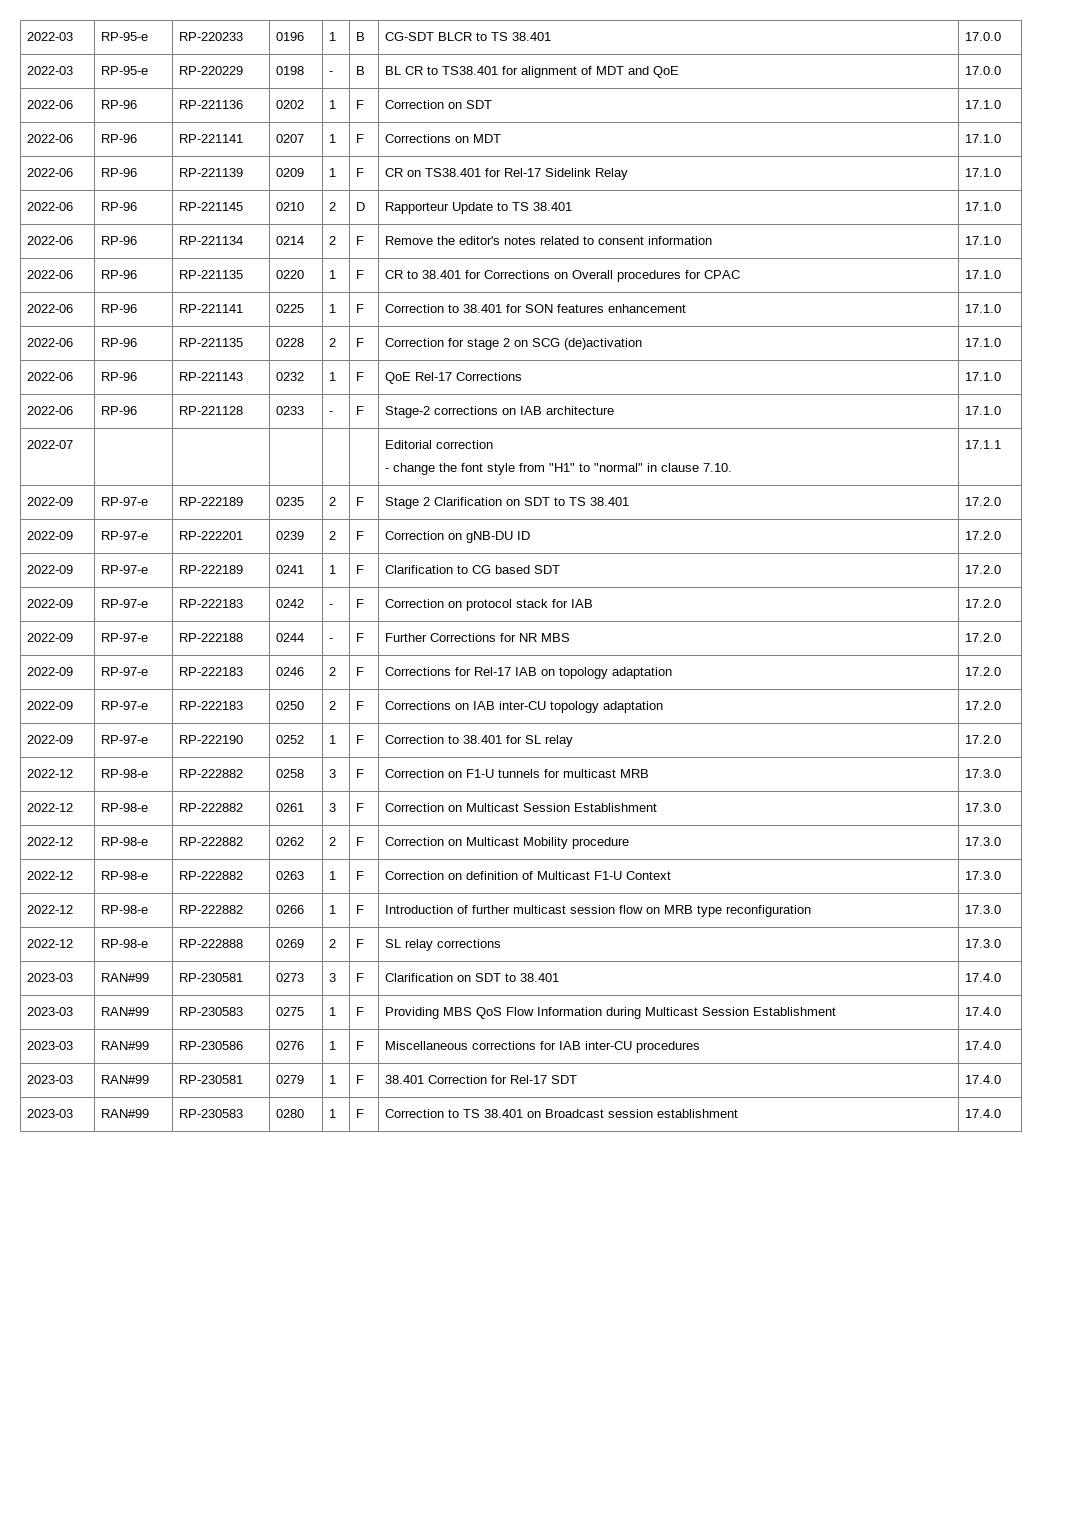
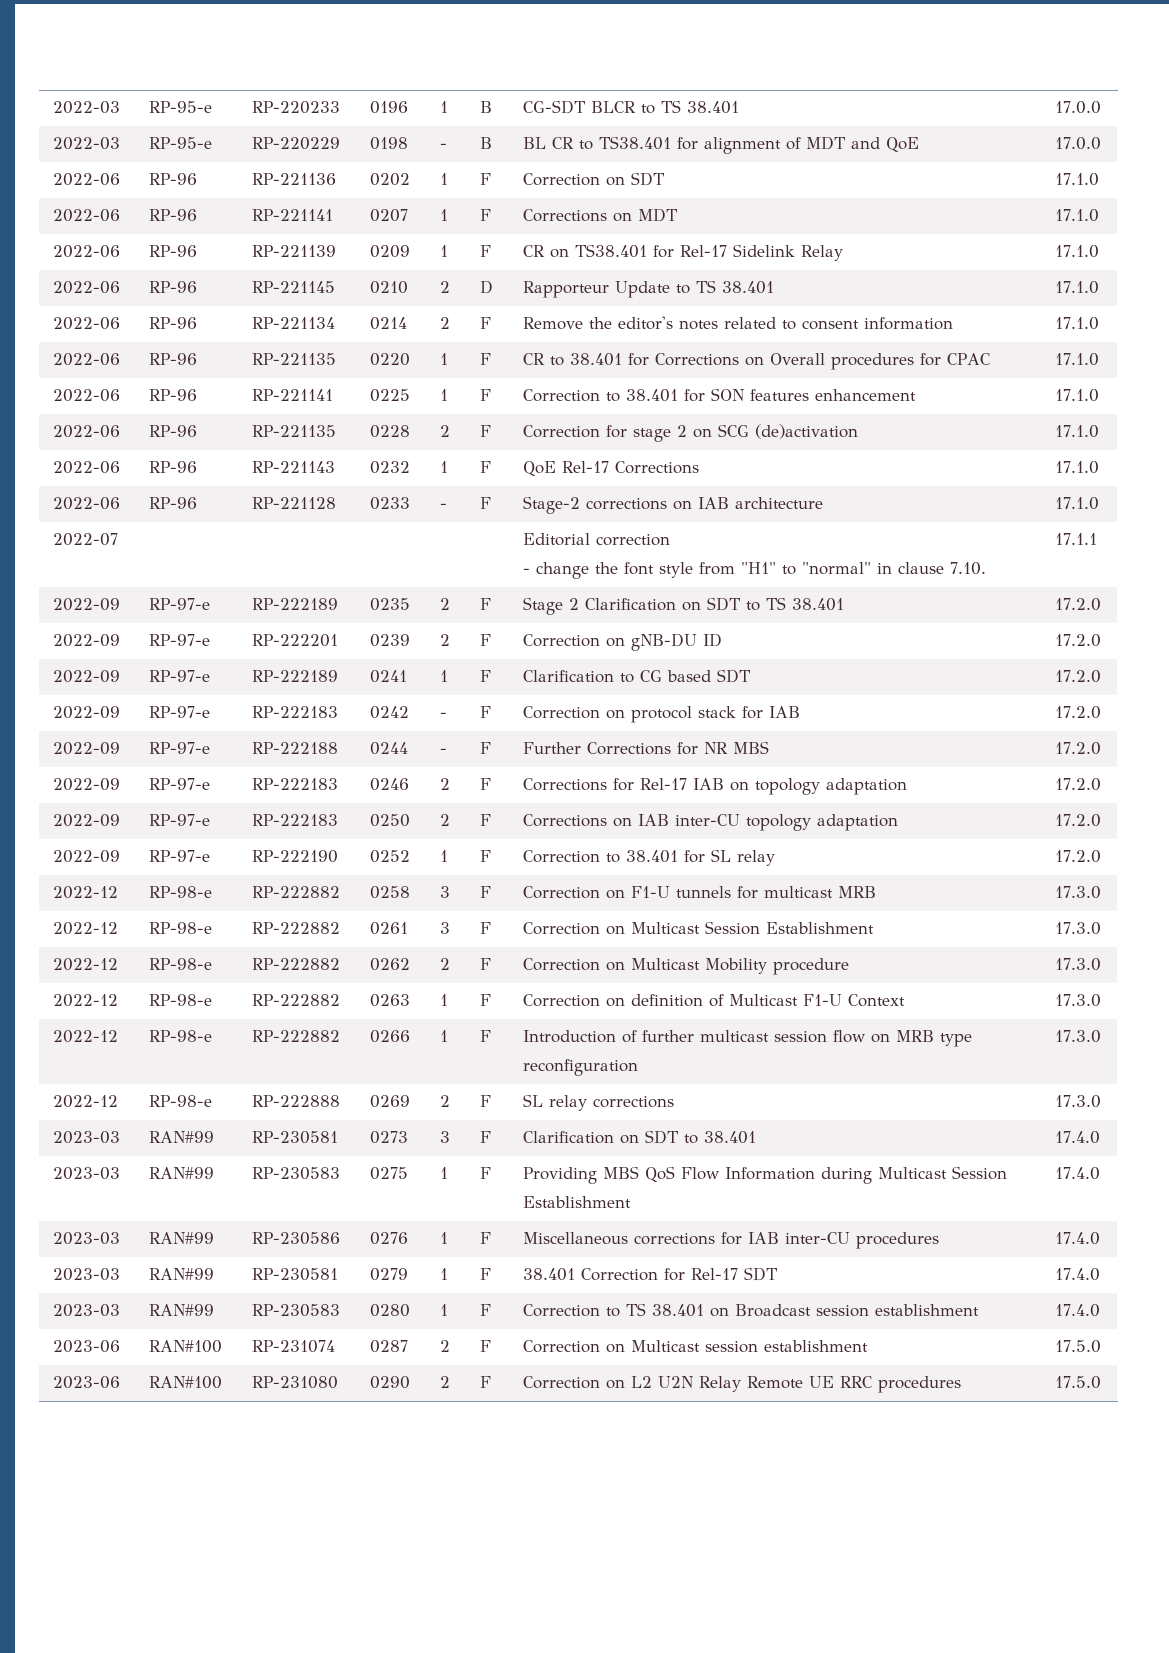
+ 2023-06 | RAN#100 | RP-231074 | 0287 | 2 | F | Correction on Multicast session establishment | 17.5.0
+ 2023-06 | RAN#100 | RP-231080 | 0290 | 2 | F | Correction on L2 U2N Relay Remote UE RRC procedures | 17.5.0

